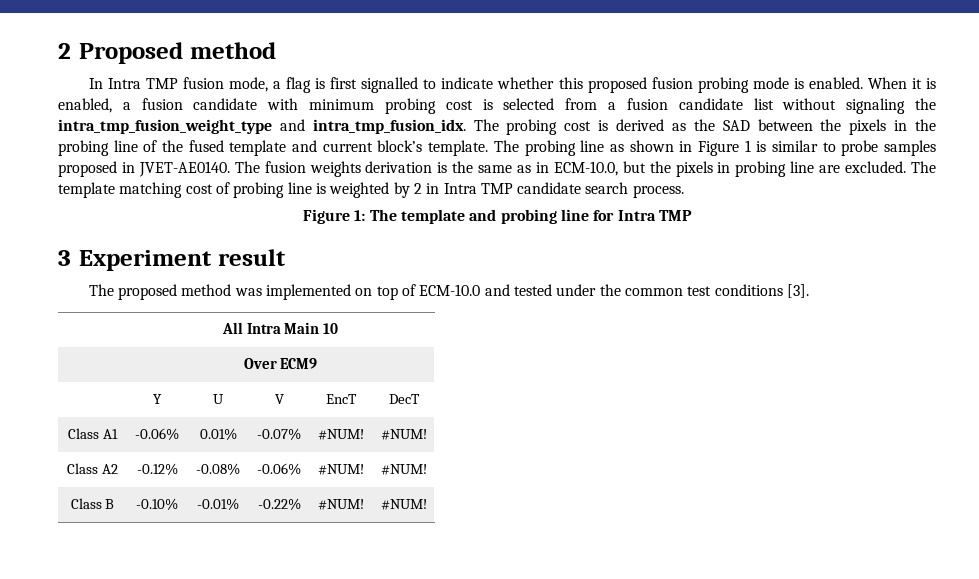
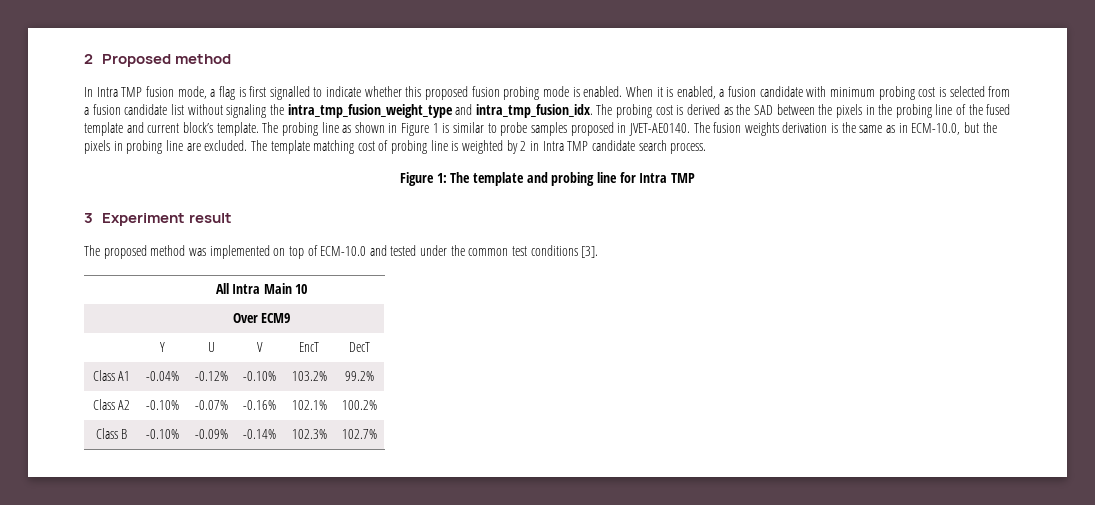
- Class A1 | -0.06% | 0.01% | -0.07% | #NUM! | #NUM!
- Class A2 | -0.12% | -0.08% | -0.06% | #NUM! | #NUM!
+ Class A1 | -0.04% | -0.12% | -0.10% | 103.2% | 99.2%
+ Class A2 | -0.10% | -0.07% | -0.16% | 102.1% | 100.2%
- Class B | -0.10% | -0.01% | -0.22% | #NUM! | #NUM!
+ Class B | -0.10% | -0.09% | -0.14% | 102.3% | 102.7%

